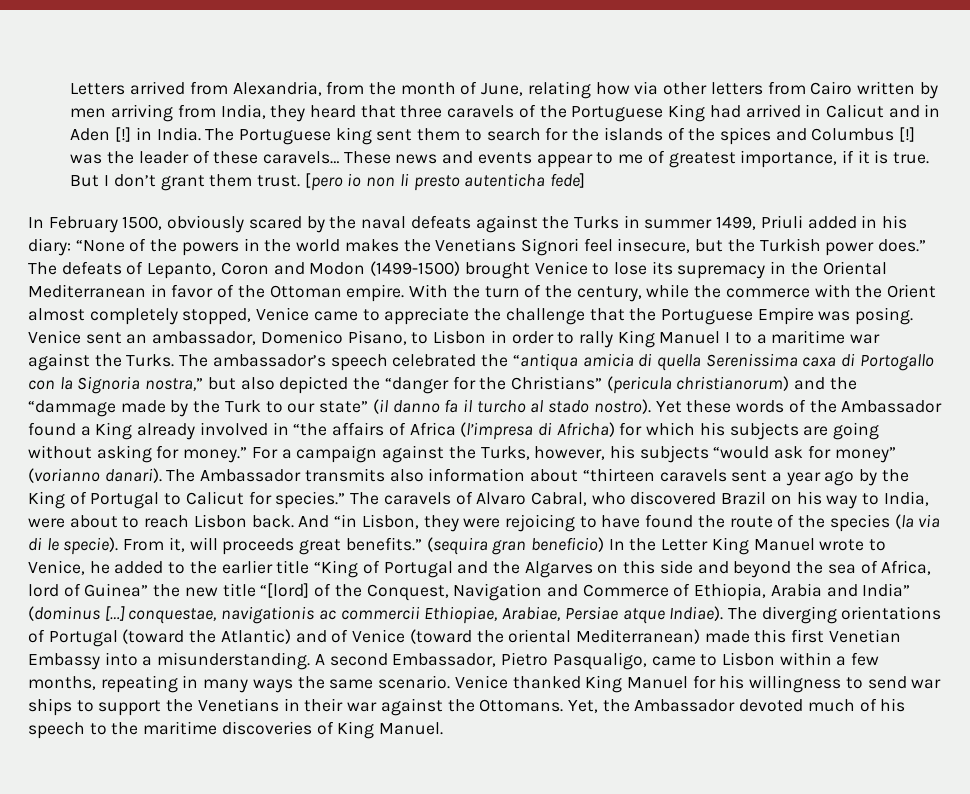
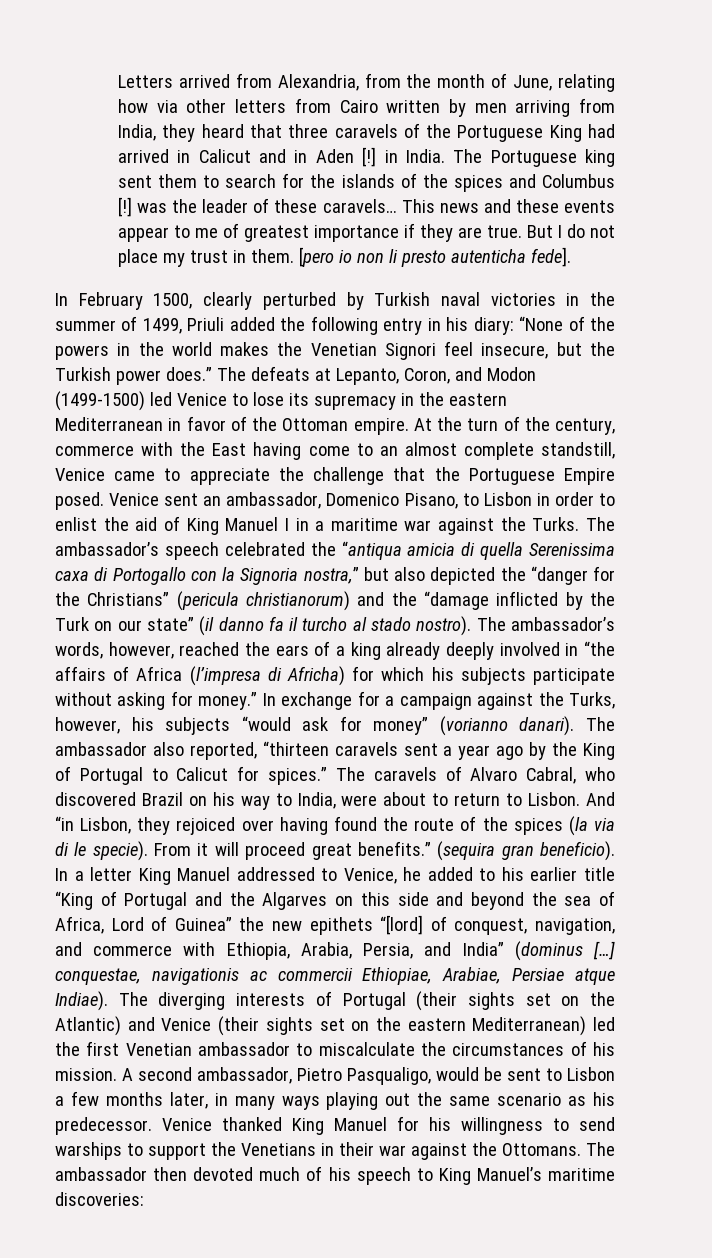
- These news and events appear to me of greatest importance, if it is true. But I don’t grant them trust.
+ This news and these events appear to me of greatest importance if they are true. But I do not place my trust in them.
- [pero io non li presto autenticha fede]
+ [pero io non li presto autenticha fede].
- In February 1500, obviously scared by the naval defeats against the Turks in summer 1499, Priuli added in his diary: “None of the powers in the world makes the Venetians Signori feel insecure, but the Turkish power does.”
+ In February 1500, clearly perturbed by Turkish naval victories in the summer of 1499, Priuli added the following entry in his diary: “None of the powers in the world makes the Venetian Signori feel insecure, but the Turkish power does.”
- The defeats of Lepanto, Coron and Modon (1499-1500) brought Venice to lose its supremacy in the Oriental Mediterranean in favor of the Ottoman empire.
+ The defeats at Lepanto, Coron, and Modon (1499-1500) led Venice to lose its supremacy in the eastern Mediterranean in favor of the Ottoman empire.
- With the turn of the century, while the commerce with the Orient almost completely stopped, Venice came to appreciate the challenge that the Portuguese Empire was posing.
+ At the turn of the century, commerce with the East having come to an almost complete standstill, Venice came to appreciate the challenge that the Portuguese Empire posed.
- Venice sent an ambassador, Domenico Pisano, to Lisbon in order to rally King Manuel I to a maritime war against the Turks.
+ Venice sent an ambassador, Domenico Pisano, to Lisbon in order to enlist the aid of King Manuel I in a maritime war against the Turks.
- The ambassador’s speech celebrated the “antiqua amicia di quella Serenissima caxa di Portogallo con la Signoria nostra,” but also depicted the “danger for the Christians” (pericula christianorum) and the “dammage made by the Turk to our state” (il danno fa il turcho al stado nostro).
+ The ambassador’s speech celebrated the “antiqua amicia di quella Serenissima caxa di Portogallo con la Signoria nostra,” but also depicted the “danger for the Christians” (pericula christianorum) and the “damage inflicted by the Turk on our state” (il danno fa il turcho al stado nostro).
- Yet these words of the Ambassador found a King already involved in “the affairs of Africa (l’impresa di Africha) for which his subjects are going without asking for money.”
+ The ambassador’s words, however, reached the ears of a king already deeply involved in “the affairs of Africa (l’impresa di Africha) for which his subjects participate without asking for money.”
- For a campaign against the Turks, however, his subjects “would ask for money” (vorianno danari).
+ In exchange for a campaign against the Turks, however, his subjects “would ask for money” (vorianno danari).
- The Ambassador transmits also information about “thirteen caravels sent a year ago by the King of Portugal to Calicut for species.”
+ The ambassador also reported, “thirteen caravels sent a year ago by the King of Portugal to Calicut for spices.”
- The caravels of Alvaro Cabral, who discovered Brazil on his way to India, were about to reach Lisbon back.
+ The caravels of Alvaro Cabral, who discovered Brazil on his way to India, were about to return to Lisbon.
- And “in Lisbon, they were rejoicing to have found the route of the species (la via di le specie).
+ And “in Lisbon, they rejoiced over having found the route of the spices (la via di le specie).
- From it, will proceeds great benefits.”
+ From it will proceed great benefits.”
- (sequira gran beneficio) In the Letter King Manuel wrote to Venice, he added to the earlier title “King of Portugal and the Algarves on this side and beyond the sea of Africa, lord of Guinea” the new title “[lord] of the Conquest, Navigation and Commerce of Ethiopia, Arabia and India” (dominus […] conquestae, navigationis ac commercii Ethiopiae, Arabiae, Persiae atque Indiae).
+ (sequira gran beneficio). In a letter King Manuel addressed to Venice, he added to his earlier title “King of Portugal and the Algarves on this side and beyond the sea of Africa, Lord of Guinea” the new epithets “[lord] of conquest, navigation, and commerce with Ethiopia, Arabia, Persia, and India” (dominus […] conquestae, navigationis ac commercii Ethiopiae, Arabiae, Persiae atque Indiae).
- The diverging orientations of Portugal (toward the Atlantic) and of Venice (toward the oriental Mediterranean) made this first Venetian Embassy into a misunderstanding.
+ The diverging interests of Portugal (their sights set on the Atlantic) and Venice (their sights set on the eastern Mediterranean) led the first Venetian ambassador to miscalculate the circumstances of his mission.
- A second Embassador, Pietro Pasqualigo, came to Lisbon within a few months, repeating in many ways the same scenario.
+ A second ambassador, Pietro Pasqualigo, would be sent to Lisbon a few months later, in many ways playing out the same scenario as his predecessor.
- Venice thanked King Manuel for his willingness to send war ships to support the Venetians in their war against the Ottomans.
+ Venice thanked King Manuel for his willingness to send warships to support the Venetians in their war against the Ottomans.
- Yet, the Ambassador devoted much of his speech to the maritime discoveries of King Manuel.
+ The ambassador then devoted much of his speech to King Manuel’s maritime discoveries:

